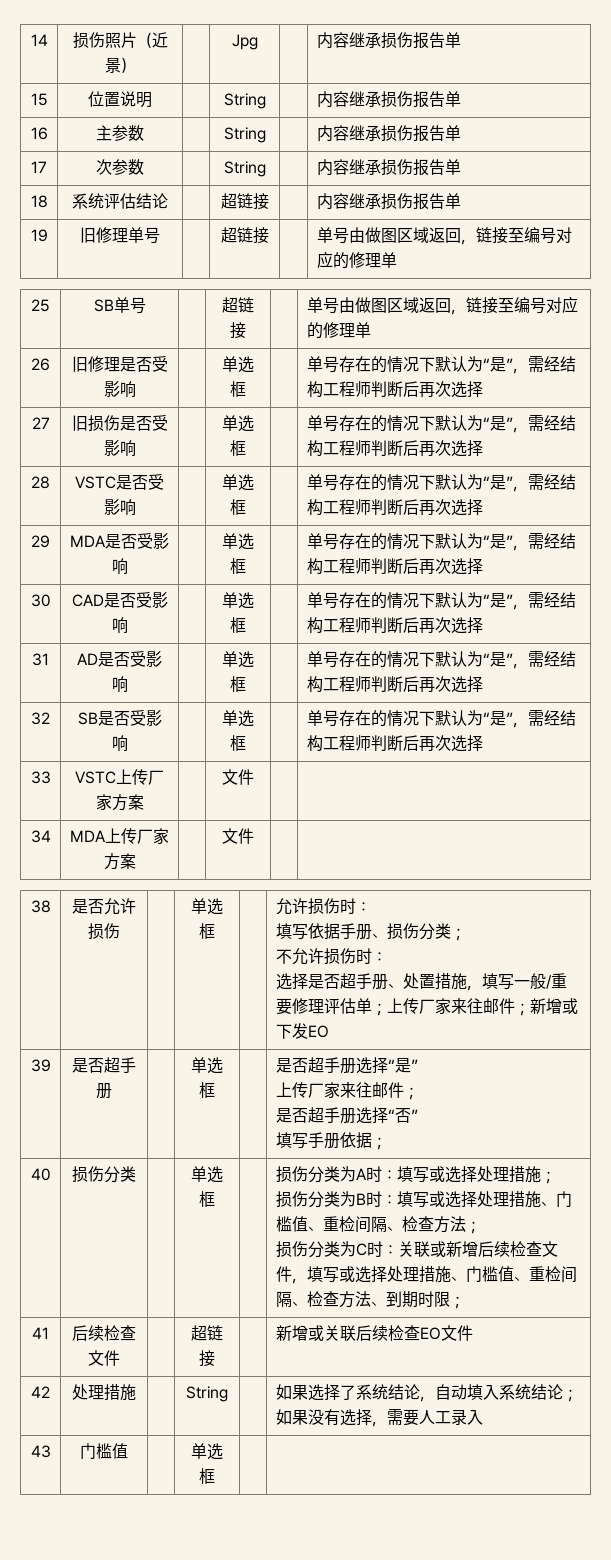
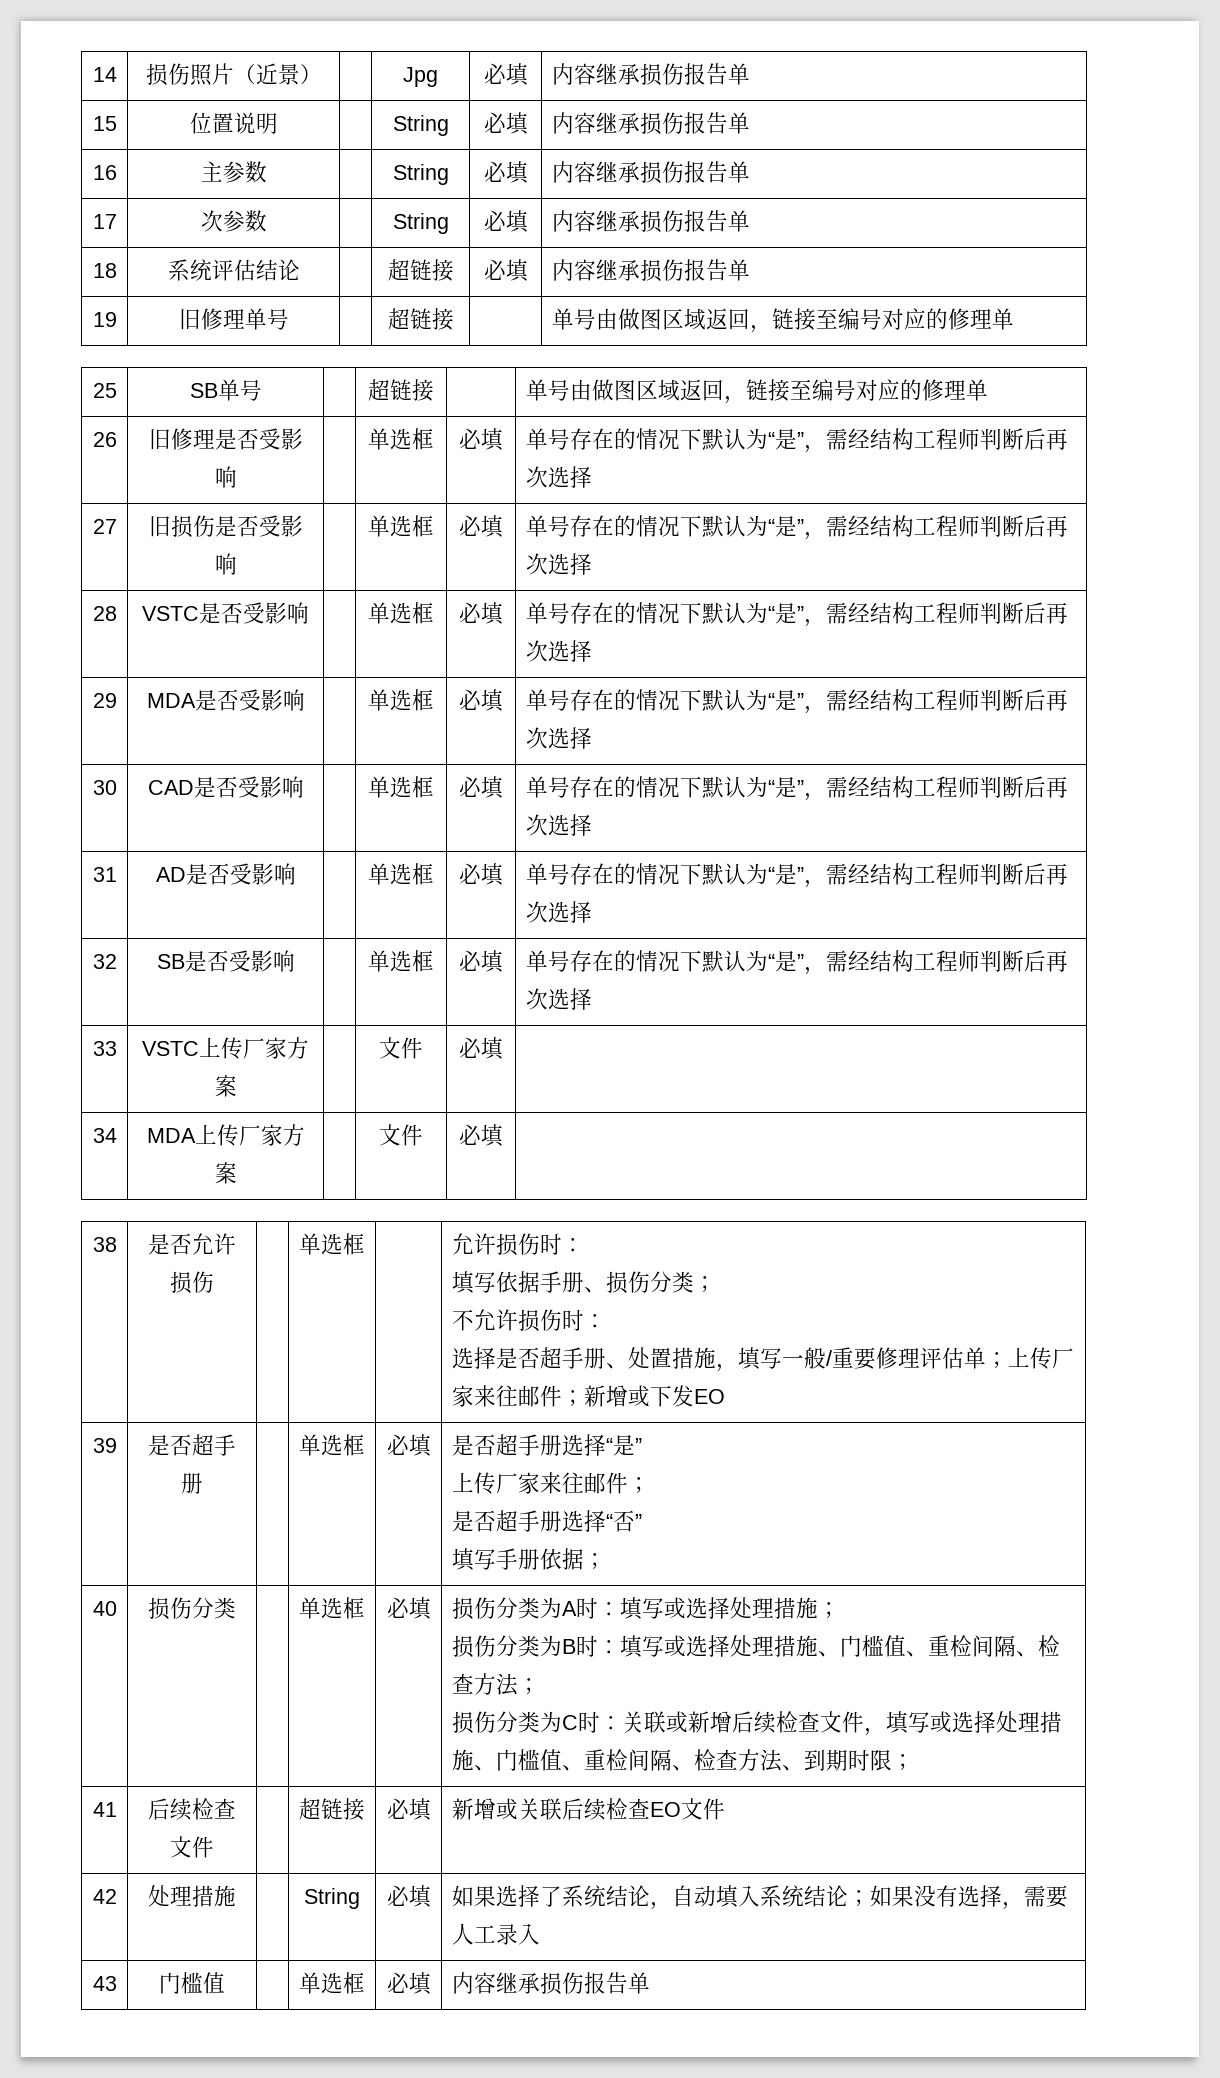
- 14 | 损伤照片（近景） | | Jpg | | 内容继承损伤报告单
+ 14 | 损伤照片（近景） | | Jpg | 必填 | 内容继承损伤报告单
- 15 | 位置说明 | | String | | 内容继承损伤报告单
+ 15 | 位置说明 | | String | 必填 | 内容继承损伤报告单
- 16 | 主参数 | | String | | 内容继承损伤报告单
+ 16 | 主参数 | | String | 必填 | 内容继承损伤报告单
- 17 | 次参数 | | String | | 内容继承损伤报告单
+ 17 | 次参数 | | String | 必填 | 内容继承损伤报告单
- 18 | 系统评估结论 | | 超链接 | | 内容继承损伤报告单
+ 18 | 系统评估结论 | | 超链接 | 必填 | 内容继承损伤报告单
- 26 | 旧修理是否受影响 | | 单选框 | | 单号存在的情况下默认为“是”，需经结构工程师判断后再次选择
+ 26 | 旧修理是否受影响 | | 单选框 | 必填 | 单号存在的情况下默认为“是”，需经结构工程师判断后再次选择
- 27 | 旧损伤是否受影响 | | 单选框 | | 单号存在的情况下默认为“是”，需经结构工程师判断后再次选择
+ 27 | 旧损伤是否受影响 | | 单选框 | 必填 | 单号存在的情况下默认为“是”，需经结构工程师判断后再次选择
- 28 | VSTC是否受影响 | | 单选框 | | 单号存在的情况下默认为“是”，需经结构工程师判断后再次选择
+ 28 | VSTC是否受影响 | | 单选框 | 必填 | 单号存在的情况下默认为“是”，需经结构工程师判断后再次选择
- 29 | MDA是否受影响 | | 单选框 | | 单号存在的情况下默认为“是”，需经结构工程师判断后再次选择
+ 29 | MDA是否受影响 | | 单选框 | 必填 | 单号存在的情况下默认为“是”，需经结构工程师判断后再次选择
- 30 | CAD是否受影响 | | 单选框 | | 单号存在的情况下默认为“是”，需经结构工程师判断后再次选择
+ 30 | CAD是否受影响 | | 单选框 | 必填 | 单号存在的情况下默认为“是”，需经结构工程师判断后再次选择
- 31 | AD是否受影响 | | 单选框 | | 单号存在的情况下默认为“是”，需经结构工程师判断后再次选择
+ 31 | AD是否受影响 | | 单选框 | 必填 | 单号存在的情况下默认为“是”，需经结构工程师判断后再次选择
- 32 | SB是否受影响 | | 单选框 | | 单号存在的情况下默认为“是”，需经结构工程师判断后再次选择
+ 32 | SB是否受影响 | | 单选框 | 必填 | 单号存在的情况下默认为“是”，需经结构工程师判断后再次选择
- 33 | VSTC上传厂家方案 | | 文件 | |
+ 33 | VSTC上传厂家方案 | | 文件 | 必填 |
- 34 | MDA上传厂家方案 | | 文件 | |
+ 34 | MDA上传厂家方案 | | 文件 | 必填 |
- 39 | 是否超手册 | | 单选框 | | 是否超手册选择“是”
+ 39 | 是否超手册 | | 单选框 | 必填 | 是否超手册选择“是”
- 损伤分类 | | 单选框
+ 损伤分类 | | 单选框 | 必填
- 41 | 后续检查文件 | | 超链接 | | 新增或关联后续检查EO文件
+ 41 | 后续检查文件 | | 超链接 | 必填 | 新增或关联后续检查EO文件
- 42 | 处理措施 | | String | | 如果选择了系统结论，自动填入系统结论；如果没有选择，需要人工录入
+ 42 | 处理措施 | | String | 必填 | 如果选择了系统结论，自动填入系统结论；如果没有选择，需要人工录入
- 43 | 门槛值 | | 单选框 | |
+ 43 | 门槛值 | | 单选框 | 必填 | 内容继承损伤报告单

